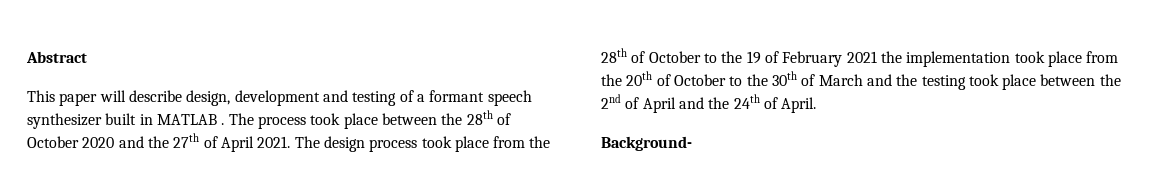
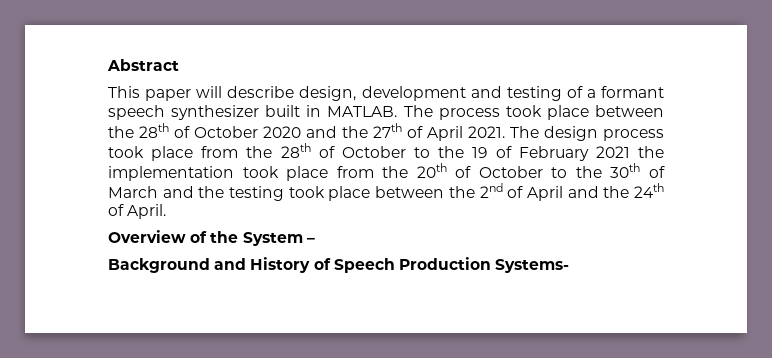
- This paper will describe design, development and testing of a formant speech synthesizer built in MATLAB .
+ This paper will describe design, development and testing of a formant speech synthesizer built in MATLAB.
- Background-
+ Overview of the System –
+ Background and History of Speech Production Systems-

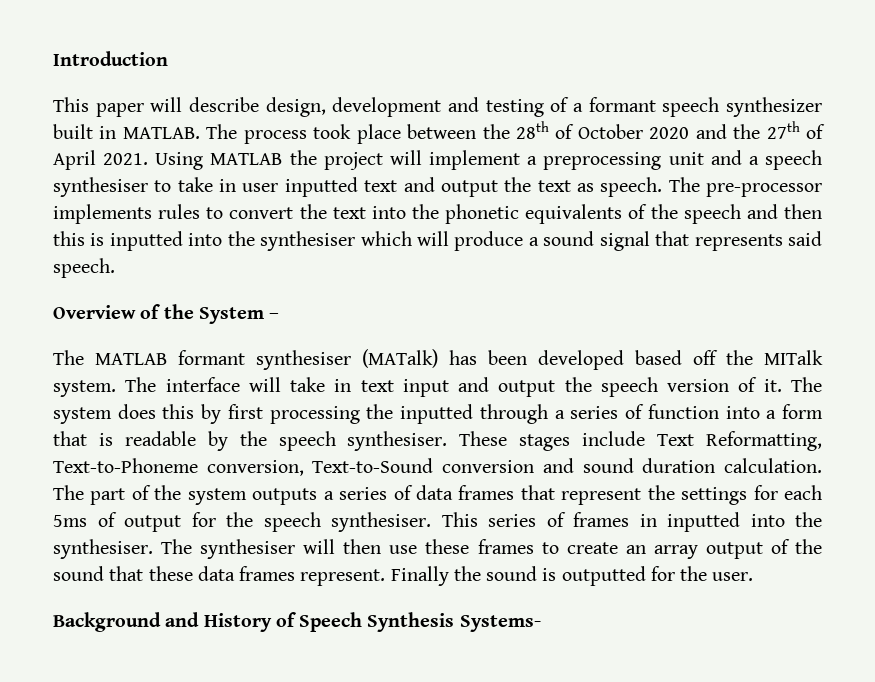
- Abstract
+ Introduction
- The design process took place from the 28th of October to the 19 of February 2021 the implementation took place from the 20th of October to the 30th of March and the testing took place between the 2nd of April and the 24th of April.
+ Using MATLAB the project will implement a preprocessing unit and a speech synthesiser to take in user inputted text and output the text as speech. The pre-processor implements rules to convert the text into the phonetic equivalents of the speech and then this is inputted into the synthesiser which will produce a sound signal that represents said speech.
+ The MATLAB formant synthesiser (MATalk) has been developed based off the MITalk system. The interface will take in text input and output the speech version of it. The system does this by first processing the inputted through a series of function into a form that is readable by the speech synthesiser. These stages include Text Reformatting, Text-to-Phoneme conversion, Text-to-Sound conversion and sound duration calculation. The part of the system outputs a series of data frames that represent the settings for each 5ms of output for the speech synthesiser. This series of frames in inputted into the synthesiser. The synthesiser will then use these frames to create an array output of the sound that these data frames represent. Finally the sound is outputted for the user.
- Background and History of Speech Production Systems-
+ Background and History of Speech Synthesis Systems-

